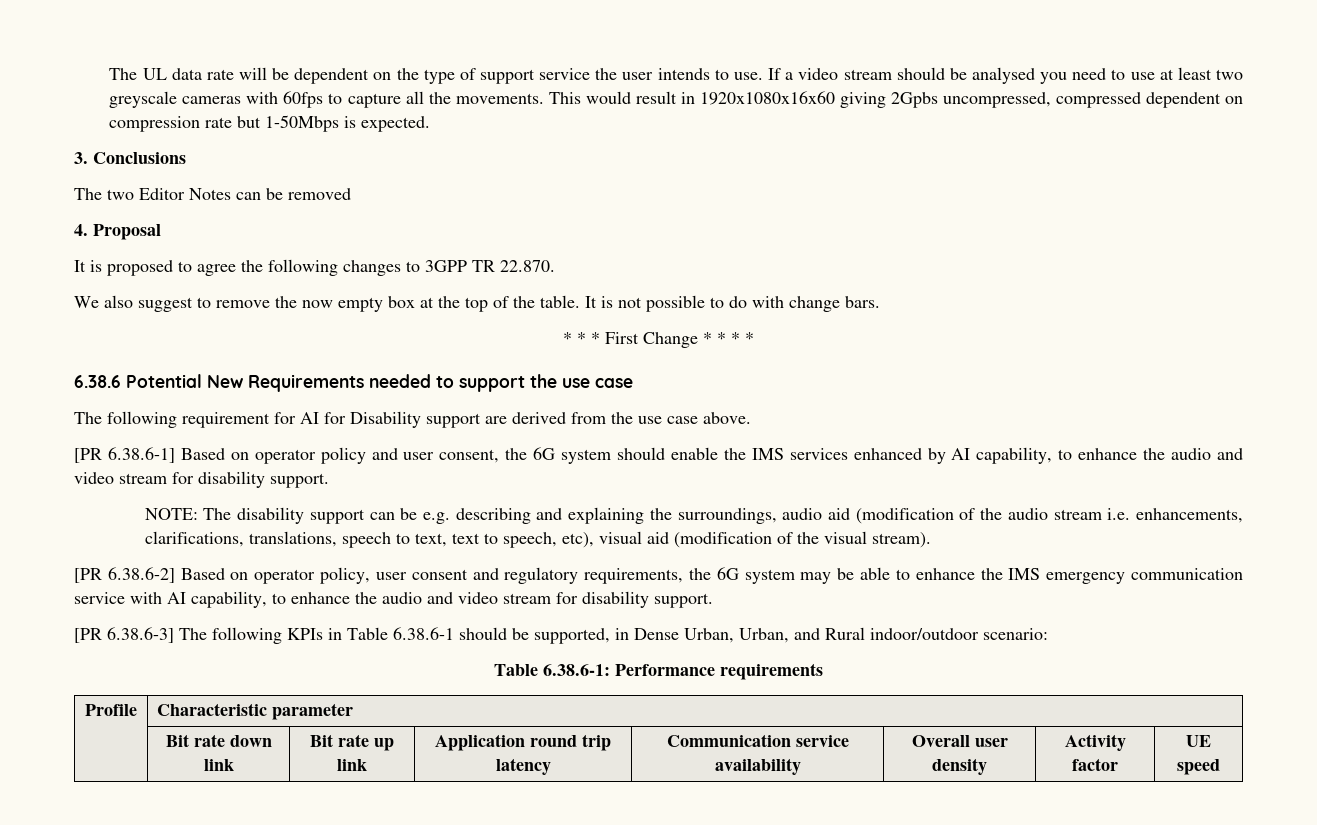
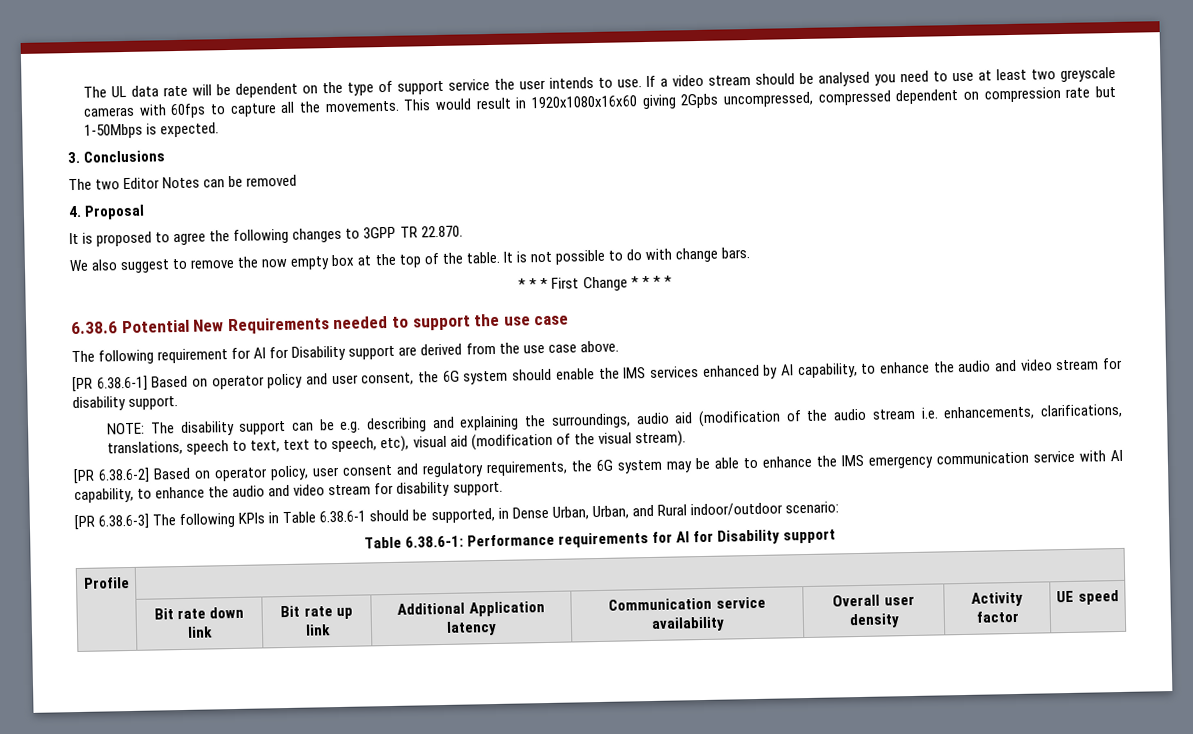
- Table 6.38.6-1: Performance requirements
+ Table 6.38.6-1: Performance requirements for AI for Disability support
- Profile | Characteristic parameter
+ Profile |
- | Bit rate down link | Bit rate up link | Application round trip latency | Communication service availability | Overall user density | Activity factor | UE speed
+ | Bit rate down link | Bit rate up link | Additional Application latency | Communication service availability | Overall user density | Activity factor | UE speed

